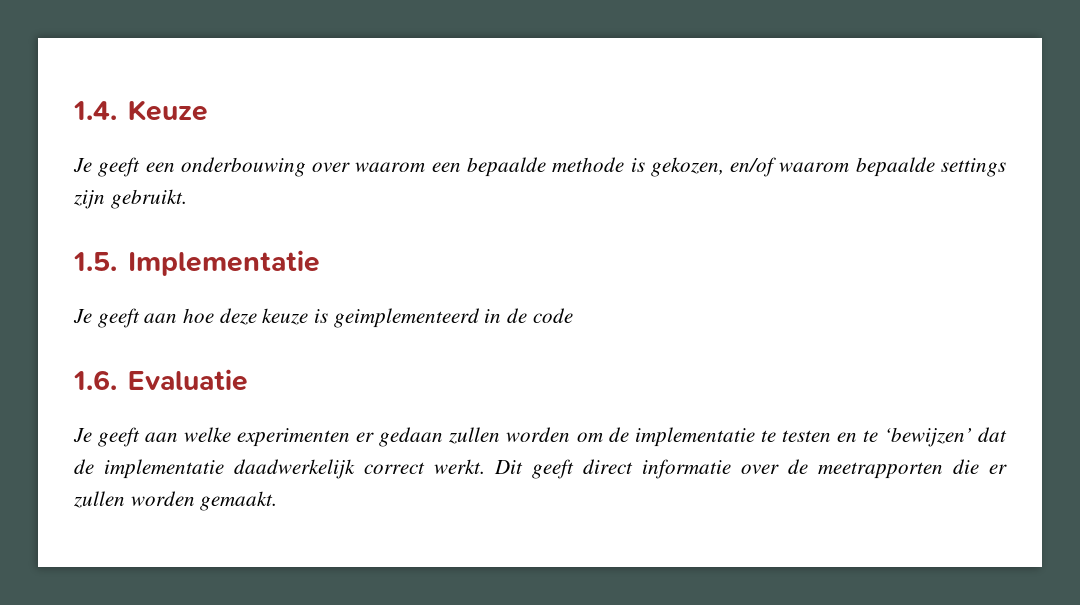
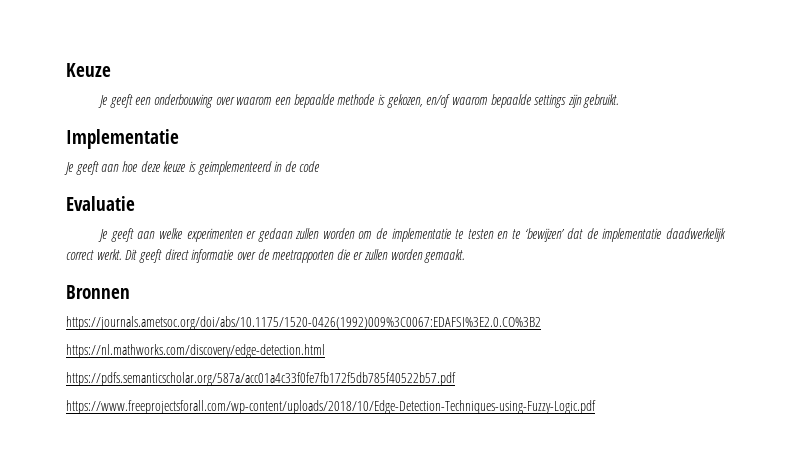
- 1.4. Keuze
+ Keuze
- 1.5. Implementatie
+ Implementatie
- 1.6. Evaluatie
+ Evaluatie
+ Bronnen
+ https://journals.ametsoc.org/doi/abs/10.1175/1520-0426(1992)009%3C0067:EDAFSI%3E2.0.CO%3B2
+ https://nl.mathworks.com/discovery/edge-detection.html
+ https://pdfs.semanticscholar.org/587a/acc01a4c33f0fe7fb172f5db785f40522b57.pdf
+ https://www.freeprojectsforall.com/wp-content/uploads/2018/10/Edge-Detection-Techniques-using-Fuzzy-Logic.pdf

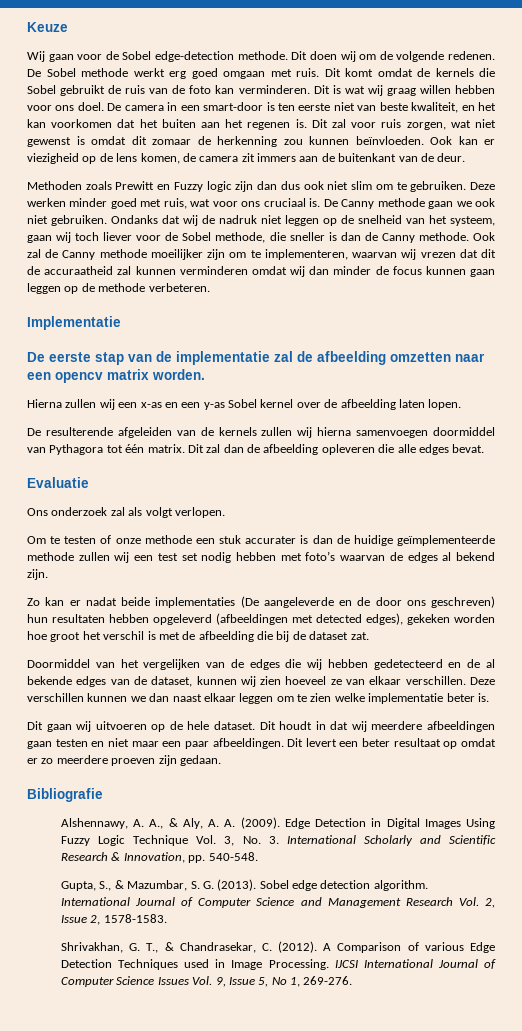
- Je geeft een onderbouwing over waarom een bepaalde methode is gekozen, en/of waarom bepaalde settings zijn gebruikt.
+ Wij gaan voor de Sobel edge-detection methode. Dit doen wij om de volgende redenen. De Sobel methode werkt erg goed omgaan met ruis. Dit komt omdat de kernels die Sobel gebruikt de ruis van de foto kan verminderen. Dit is wat wij graag willen hebben voor ons doel. De camera in een smart-door is ten eerste niet van beste kwaliteit, en het kan voorkomen dat het buiten aan het regenen is. Dit zal voor ruis zorgen, wat niet gewenst is omdat dit zomaar de herkenning zou kunnen beïnvloeden. Ook kan er viezigheid op de lens komen, de camera zit immers aan de buitenkant van de deur.
+ Methoden zoals Prewitt en Fuzzy logic zijn dan dus ook niet slim om te gebruiken. Deze werken minder goed met ruis, wat voor ons cruciaal is. De Canny methode gaan we ook niet gebruiken. Ondanks dat wij de nadruk niet leggen op de snelheid van het systeem, gaan wij toch liever voor de Sobel methode, die sneller is dan de Canny methode. Ook zal de Canny methode moeilijker zijn om te implementeren, waarvan wij vrezen dat dit de accuraatheid zal kunnen verminderen omdat wij dan minder de focus kunnen gaan leggen op de methode verbeteren.
  Implementatie
- Je geeft aan hoe deze keuze is geimplementeerd in de code
+ De eerste stap van de implementatie zal de afbeelding omzetten naar een opencv matrix worden.
+ Hierna zullen wij een x-as en een y-as Sobel kernel over de afbeelding laten lopen.
+ De resulterende afgeleiden van de kernels zullen wij hierna samenvoegen doormiddel van Pythagora tot één matrix. Dit zal dan de afbeelding opleveren die alle edges bevat.
  Evaluatie
- Je geeft aan welke experimenten er gedaan zullen worden om de implementatie te testen en te ‘bewijzen’ dat de implementatie daadwerkelijk correct werkt. Dit geeft direct informatie over de meetrapporten die er zullen worden gemaakt.
- Bronnen
- https://journals.ametsoc.org/doi/abs/10.1175/1520-0426(1992)009%3C0067:EDAFSI%3E2.0.CO%3B2
- https://nl.mathworks.com/discovery/edge-detection.html
- https://pdfs.semanticscholar.org/587a/acc01a4c33f0fe7fb172f5db785f40522b57.pdf
- https://www.freeprojectsforall.com/wp-content/uploads/2018/10/Edge-Detection-Techniques-using-Fuzzy-Logic.pdf
+ Ons onderzoek zal als volgt verlopen.
+ Om te testen of onze methode een stuk accurater is dan de huidige geïmplementeerde methode zullen wij een test set nodig hebben met foto’s waarvan de edges al bekend zijn.
+ Zo kan er nadat beide implementaties (De aangeleverde en de door ons geschreven) hun resultaten hebben opgeleverd (afbeeldingen met detected edges), gekeken worden hoe groot het verschil is met de afbeelding die bij de dataset zat.
+ Doormiddel van het vergelijken van de edges die wij hebben gedetecteerd en de al bekende edges van de dataset, kunnen wij zien hoeveel ze van elkaar verschillen. Deze verschillen kunnen we dan naast elkaar leggen om te zien welke implementatie beter is.
+ Dit gaan wij uitvoeren op de hele dataset. Dit houdt in dat wij meerdere afbeeldingen gaan testen en niet maar een paar afbeeldingen. Dit levert een beter resultaat op omdat er zo meerdere proeven zijn gedaan.
+ Bibliografie
+ Alshennawy, A. A., & Aly, A. A. (2009). Edge Detection in Digital Images Using Fuzzy Logic Technique Vol. 3, No. 3. International Scholarly and Scientific Research & Innovation, pp. 540-548.
+ Gupta, S., & Mazumbar, S. G. (2013). Sobel edge detection algorithm. International Journal of Computer Science and Management Research Vol. 2, Issue 2, 1578-1583.
+ Shrivakhan, G. T., & Chandrasekar, C. (2012). A Comparison of various Edge Detection Techniques used in Image Processing. IJCSI International Journal of Computer Science Issues Vol. 9, Issue 5, No 1, 269-276.

